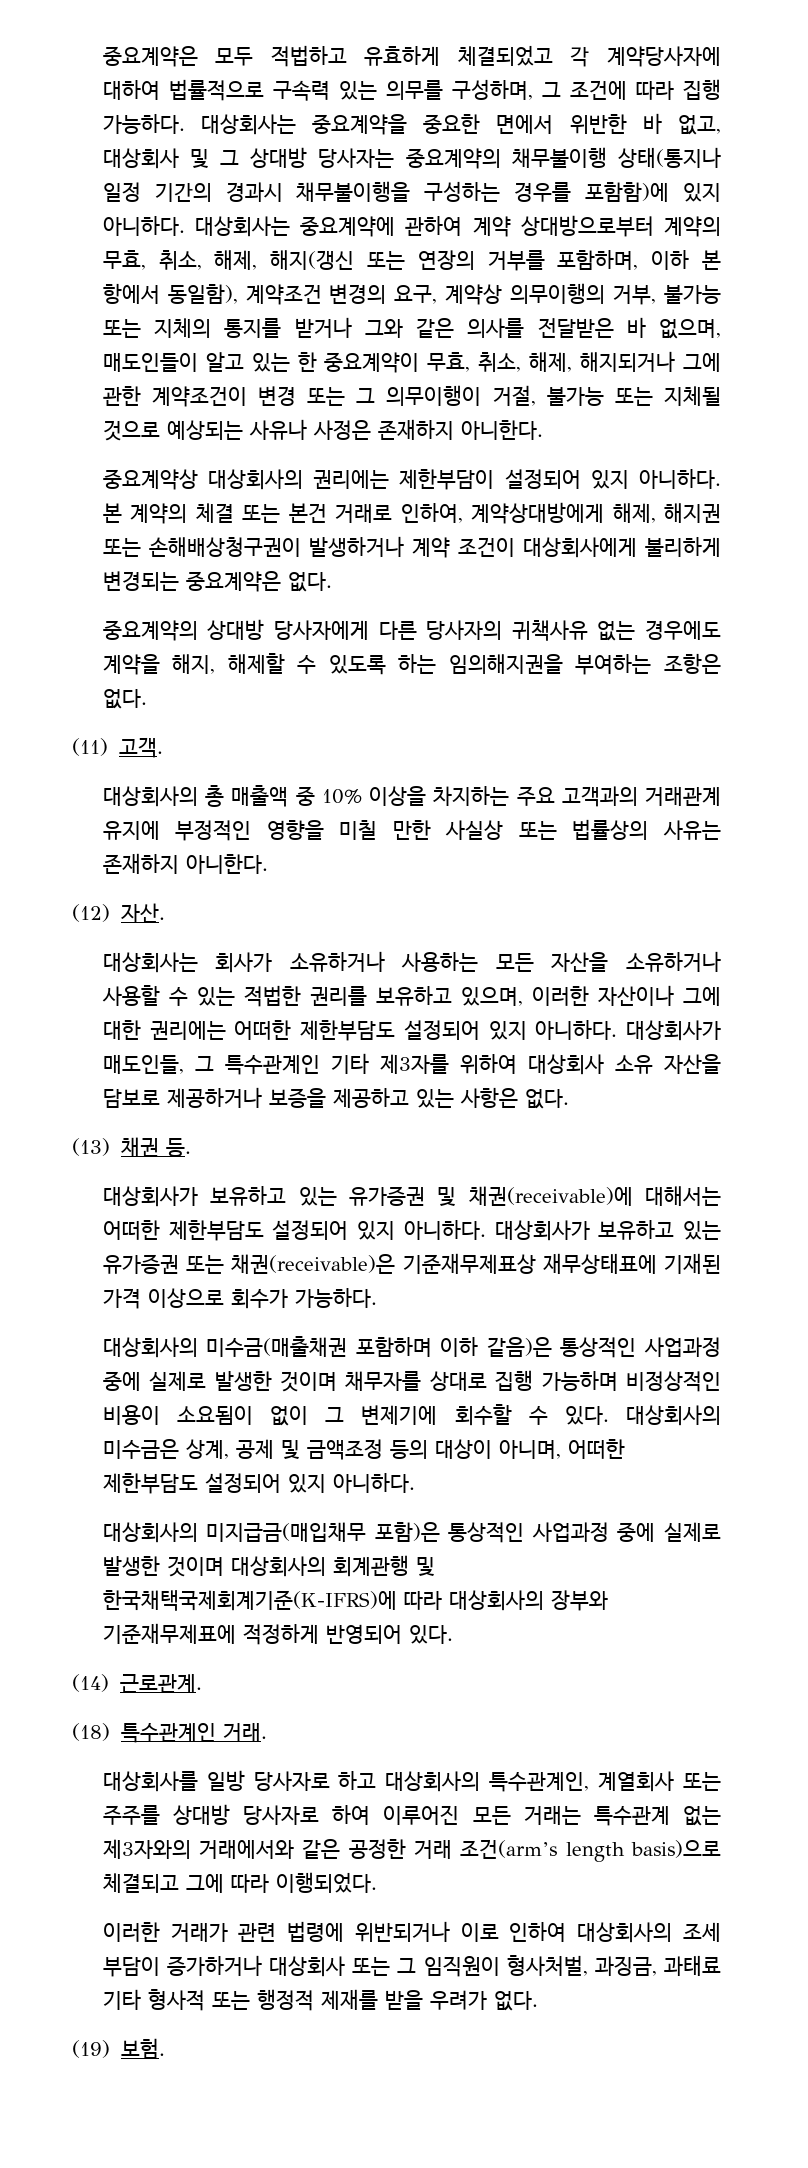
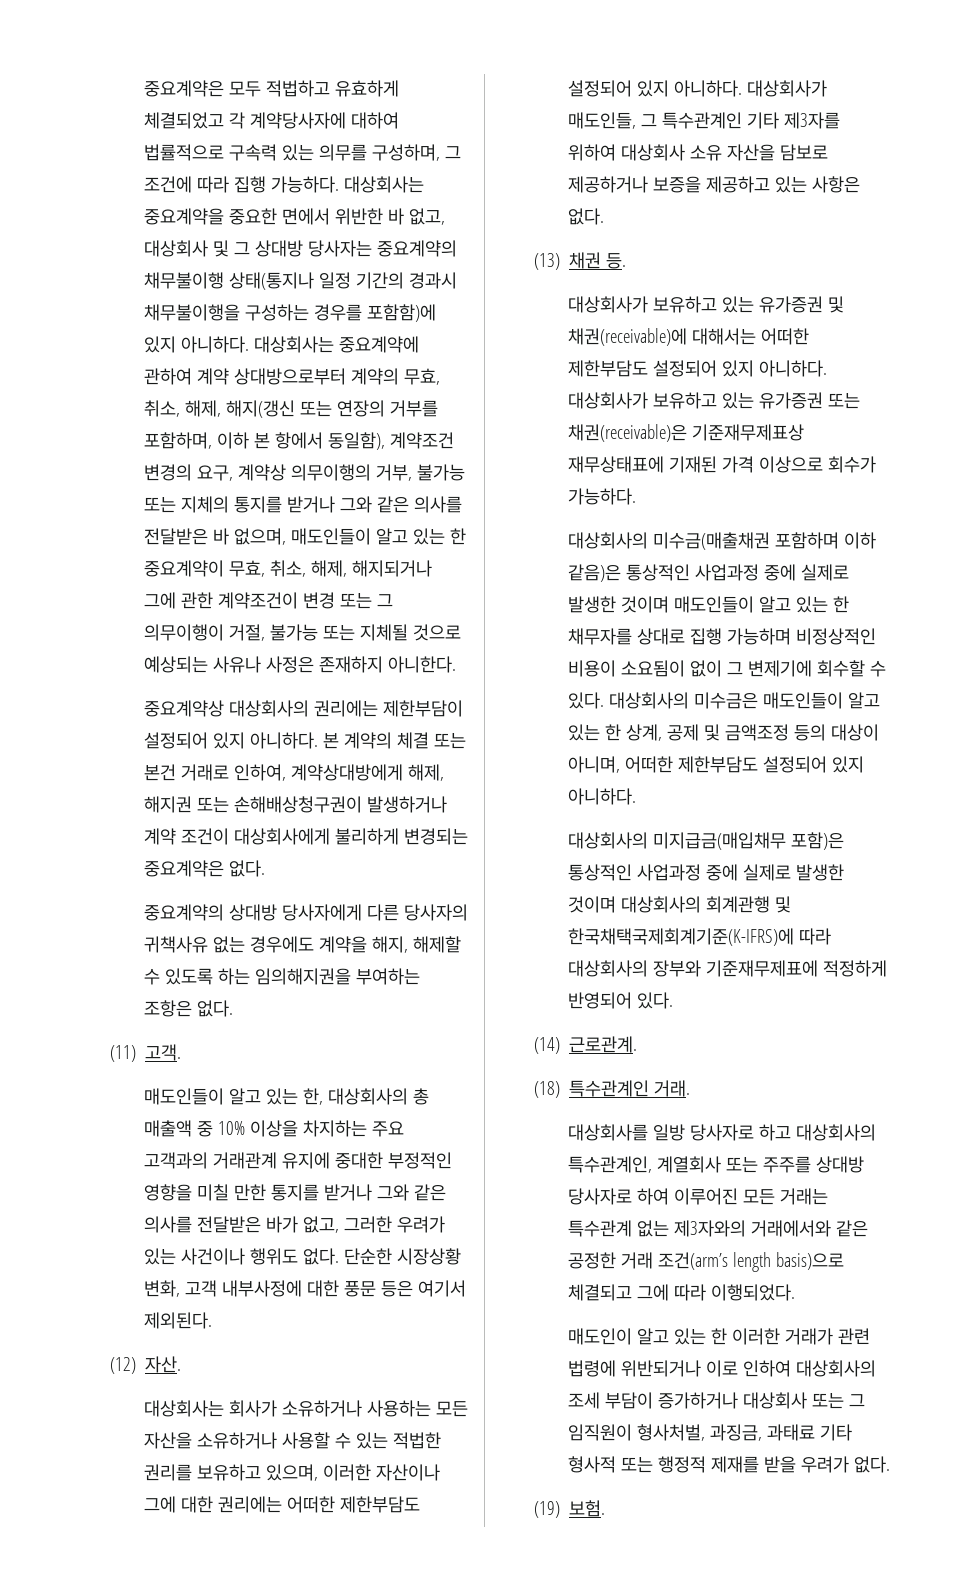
- 대상회사의 총 매출액 중 10% 이상을 차지하는 주요 고객과의 거래관계 유지에 부정적인 영향을 미칠 만한 사실상 또는 법률상의 사유는 존재하지 아니한다.
+ 매도인들이 알고 있는 한, 대상회사의 총 매출액 중 10% 이상을 차지하는 주요 고객과의 거래관계 유지에 중대한 부정적인 영향을 미칠 만한 통지를 받거나 그와 같은 의사를 전달받은 바가 없고, 그러한 우려가 있는 사건이나 행위도 없다. 단순한 시장상황 변화, 고객 내부사정에 대한 풍문 등은 여기서 제외된다.
- 대상회사의 미수금(매출채권 포함하며 이하 같음)은 통상적인 사업과정 중에 실제로 발생한 것이며 채무자를 상대로 집행 가능하며 비정상적인 비용이 소요됨이 없이 그 변제기에 회수할 수 있다.
+ 대상회사의 미수금(매출채권 포함하며 이하 같음)은 통상적인 사업과정 중에 실제로 발생한 것이며 매도인들이 알고 있는 한 채무자를 상대로 집행 가능하며 비정상적인 비용이 소요됨이 없이 그 변제기에 회수할 수 있다.
- 대상회사의 미수금은 상계, 공제 및 금액조정 등의 대상이 아니며, 어떠한 제한부담도 설정되어 있지 아니하다.
+ 대상회사의 미수금은 매도인들이 알고 있는 한 상계, 공제 및 금액조정 등의 대상이 아니며, 어떠한 제한부담도 설정되어 있지 아니하다.
- 이러한 거래가 관련 법령에 위반되거나 이로 인하여 대상회사의 조세 부담이 증가하거나 대상회사 또는 그 임직원이 형사처벌, 과징금, 과태료 기타 형사적 또는 행정적 제재를 받을 우려가 없다.
+ 매도인이 알고 있는 한 이러한 거래가 관련 법령에 위반되거나 이로 인하여 대상회사의 조세 부담이 증가하거나 대상회사 또는 그 임직원이 형사처벌, 과징금, 과태료 기타 형사적 또는 행정적 제재를 받을 우려가 없다.

